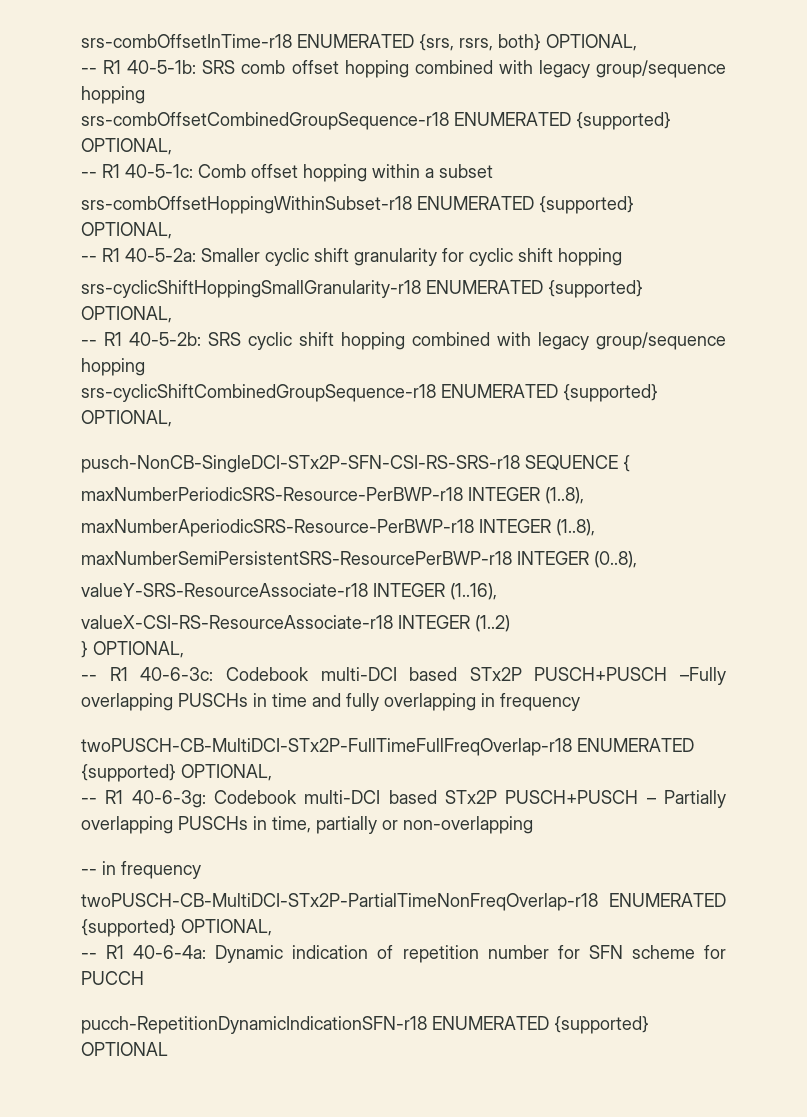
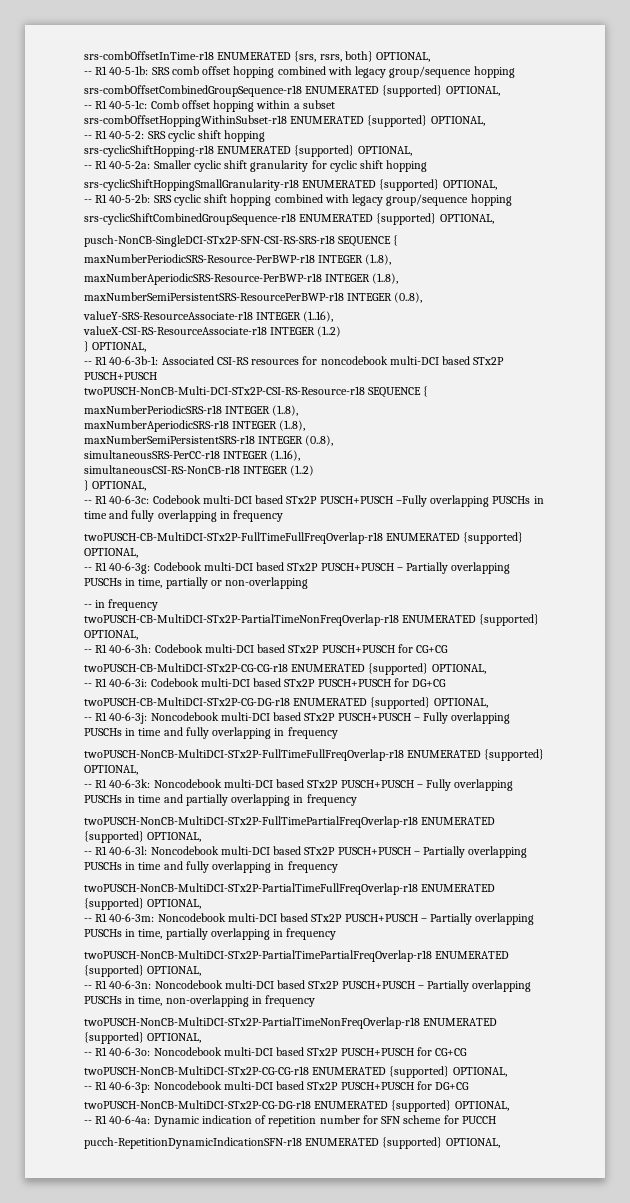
+ -- R1 40-5-2: SRS cyclic shift hopping
+ srs-cyclicShiftHopping-r18 ENUMERATED {supported} OPTIONAL,
+ -- R1 40-6-3b-1: Associated CSI-RS resources for noncodebook multi-DCI based STx2P PUSCH+PUSCH
+ twoPUSCH-NonCB-Multi-DCI-STx2P-CSI-RS-Resource-r18 SEQUENCE {
+ maxNumberPeriodicSRS-r18 INTEGER (1..8),
+ maxNumberAperiodicSRS-r18 INTEGER (1..8),
+ maxNumberSemiPersistentSRS-r18 INTEGER (0..8),
+ simultaneousSRS-PerCC-r18 INTEGER (1..16),
+ simultaneousCSI-RS-NonCB-r18 INTEGER (1..2)
+ } OPTIONAL,
+ -- R1 40-6-3h: Codebook multi-DCI based STx2P PUSCH+PUSCH for CG+CG
+ twoPUSCH-CB-MultiDCI-STx2P-CG-CG-r18 ENUMERATED {supported} OPTIONAL,
+ -- R1 40-6-3i: Codebook multi-DCI based STx2P PUSCH+PUSCH for DG+CG
+ twoPUSCH-CB-MultiDCI-STx2P-CG-DG-r18 ENUMERATED {supported} OPTIONAL,
+ -- R1 40-6-3j: Noncodebook multi-DCI based STx2P PUSCH+PUSCH – Fully overlapping PUSCHs in time and fully overlapping in frequency
+ twoPUSCH-NonCB-MultiDCI-STx2P-FullTimeFullFreqOverlap-r18 ENUMERATED {supported} OPTIONAL,
+ -- R1 40-6-3k: Noncodebook multi-DCI based STx2P PUSCH+PUSCH – Fully overlapping PUSCHs in time and partially overlapping in frequency
+ twoPUSCH-NonCB-MultiDCI-STx2P-FullTimePartialFreqOverlap-r18 ENUMERATED {supported} OPTIONAL,
+ -- R1 40-6-3l: Noncodebook multi-DCI based STx2P PUSCH+PUSCH – Partially overlapping PUSCHs in time and fully overlapping in frequency
+ twoPUSCH-NonCB-MultiDCI-STx2P-PartialTimeFullFreqOverlap-r18 ENUMERATED {supported} OPTIONAL,
+ -- R1 40-6-3m: Noncodebook multi-DCI based STx2P PUSCH+PUSCH – Partially overlapping PUSCHs in time, partially overlapping in frequency
+ twoPUSCH-NonCB-MultiDCI-STx2P-PartialTimePartialFreqOverlap-r18 ENUMERATED {supported} OPTIONAL,
+ -- R1 40-6-3n: Noncodebook multi-DCI based STx2P PUSCH+PUSCH – Partially overlapping PUSCHs in time, non-overlapping in frequency
+ twoPUSCH-NonCB-MultiDCI-STx2P-PartialTimeNonFreqOverlap-r18 ENUMERATED {supported} OPTIONAL,
+ -- R1 40-6-3o: Noncodebook multi-DCI based STx2P PUSCH+PUSCH for CG+CG
+ twoPUSCH-NonCB-MultiDCI-STx2P-CG-CG-r18 ENUMERATED {supported} OPTIONAL,
+ -- R1 40-6-3p: Noncodebook multi-DCI based STx2P PUSCH+PUSCH for DG+CG
+ twoPUSCH-NonCB-MultiDCI-STx2P-CG-DG-r18 ENUMERATED {supported} OPTIONAL,
- pucch-RepetitionDynamicIndicationSFN-r18 ENUMERATED {supported} OPTIONAL
+ pucch-RepetitionDynamicIndicationSFN-r18 ENUMERATED {supported} OPTIONAL,

